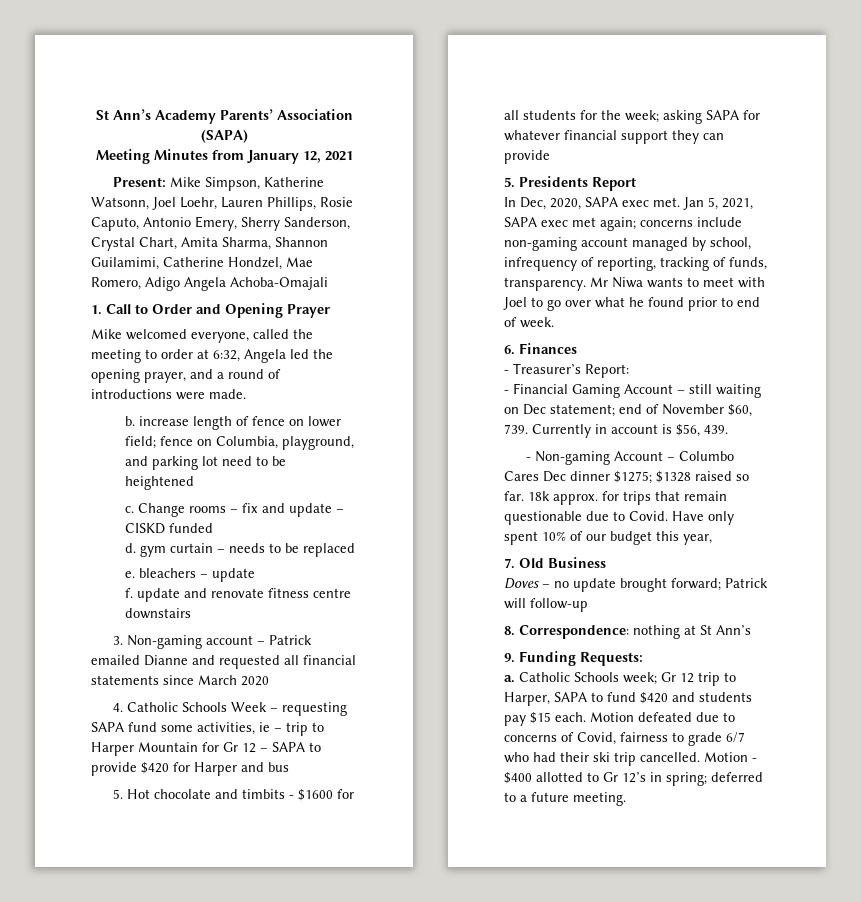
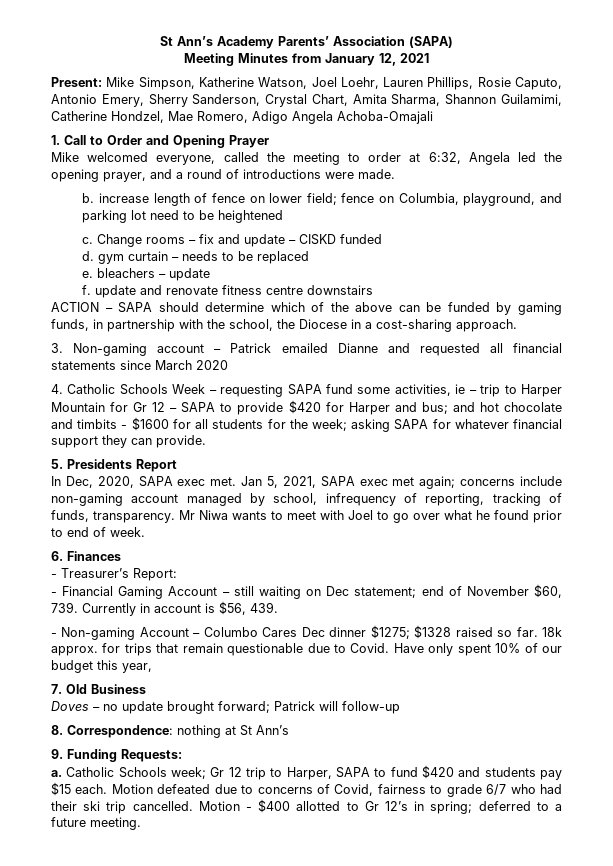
- Present: Mike Simpson, Katherine Watsonn, Joel Loehr, Lauren Phillips, Rosie Caputo, Antonio Emery, Sherry Sanderson, Crystal Chart, Amita Sharma, Shannon Guilamimi, Catherine Hondzel, Mae Romero, Adigo Angela Achoba-Omajali
+ Present: Mike Simpson, Katherine Watson, Joel Loehr, Lauren Phillips, Rosie Caputo, Antonio Emery, Sherry Sanderson, Crystal Chart, Amita Sharma, Shannon Guilamimi, Catherine Hondzel, Mae Romero, Adigo Angela Achoba-Omajali
+ ACTION – SAPA should determine which of the above can be funded by gaming funds, in partnership with the school, the Diocese in a cost-sharing approach.
- 4. Catholic Schools Week – requesting SAPA fund some activities, ie – trip to Harper Mountain for Gr 12 – SAPA to provide $420 for Harper and bus
- 5. Hot chocolate and timbits - $1600 for all students for the week; asking SAPA for whatever financial support they can provide
+ 4. Catholic Schools Week – requesting SAPA fund some activities, ie – trip to Harper Mountain for Gr 12 – SAPA to provide $420 for Harper and bus; and hot chocolate and timbits - $1600 for all students for the week; asking SAPA for whatever financial support they can provide.

